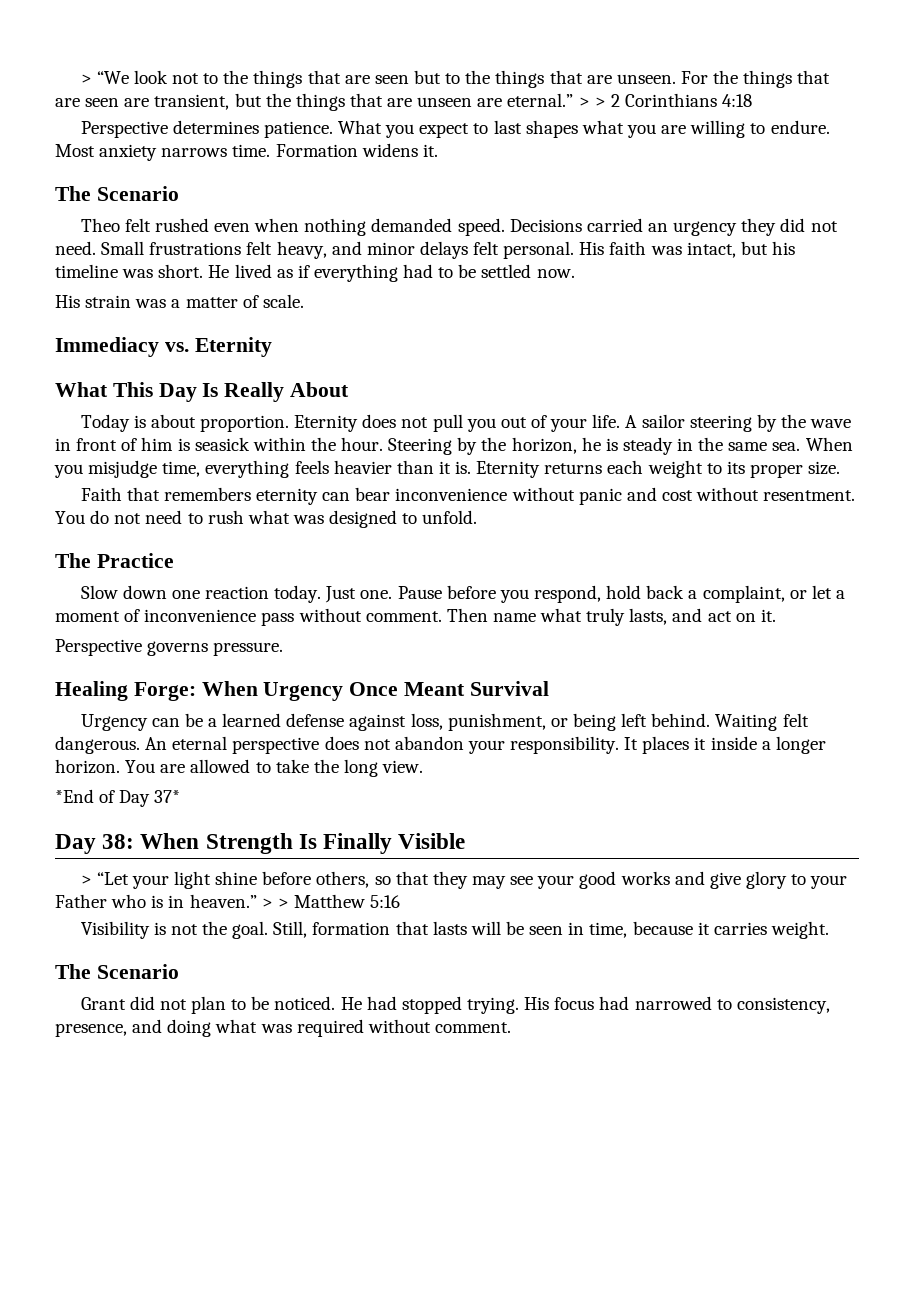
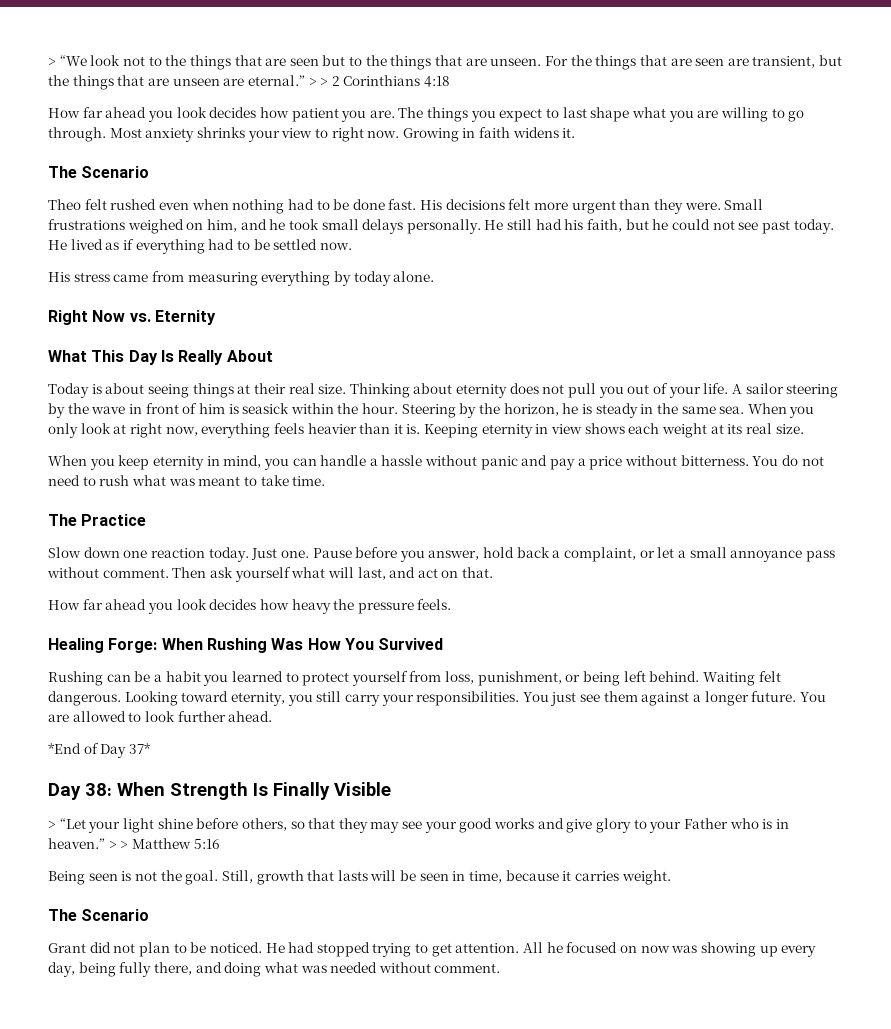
- Perspective determines patience. What you expect to last shapes what you are willing to endure. Most anxiety narrows time. Formation widens it.
+ How far ahead you look decides how patient you are. The things you expect to last shape what you are willing to go through. Most anxiety shrinks your view to right now. Growing in faith widens it.
- Theo felt rushed even when nothing demanded speed. Decisions carried an urgency they did not need. Small frustrations felt heavy, and minor delays felt personal. His faith was intact, but his timeline was short.
+ Theo felt rushed even when nothing had to be done fast. His decisions felt more urgent than they were. Small frustrations weighed on him, and he took small delays personally. He still had his faith, but he could not see past today.
- His strain was a matter of scale.
- Immediacy vs. Eternity
+ His stress came from measuring everything by today alone.
+ Right Now vs. Eternity
- Today is about proportion. Eternity does not pull you out of your life.
+ Today is about seeing things at their real size. Thinking about eternity does not pull you out of your life.
- When you misjudge time, everything feels heavier than it is.
+ When you only look at right now, everything feels heavier than it is.
- Eternity returns each weight to its proper size.
- Faith that remembers eternity can bear inconvenience without panic and cost without resentment.
+ Keeping eternity in view shows each weight at its real size.
+ When you keep eternity in mind, you can handle a hassle without panic and pay a price without bitterness.
- You do not need to rush what was designed to unfold.
+ You do not need to rush what was meant to take time.
- Pause before you respond, hold back a complaint, or let a moment of inconvenience pass without comment.
+ Pause before you answer, hold back a complaint, or let a small annoyance pass without comment.
- Then name what truly lasts, and act on it.
- Perspective governs pressure.
- Healing Forge: When Urgency Once Meant Survival
- Urgency can be a learned defense against loss, punishment, or being left behind.
+ Then ask yourself what will last, and act on that.
+ How far ahead you look decides how heavy the pressure feels.
+ Healing Forge: When Rushing Was How You Survived
+ Rushing can be a habit you learned to protect yourself from loss, punishment, or being left behind.
- An eternal perspective does not abandon your responsibility. It places it inside a longer horizon.
+ Looking toward eternity, you still carry your responsibilities. You just see them against a longer future.
- You are allowed to take the long view.
+ You are allowed to look further ahead.
- Visibility is not the goal.
+ Being seen is not the goal.
- Still, formation that lasts will be seen in time, because it carries weight.
+ Still, growth that lasts will be seen in time, because it carries weight.
- He had stopped trying. His focus had narrowed to consistency, presence, and doing what was required without comment.
+ He had stopped trying to get attention. All he focused on now was showing up every day, being fully there, and doing what was needed without comment.

